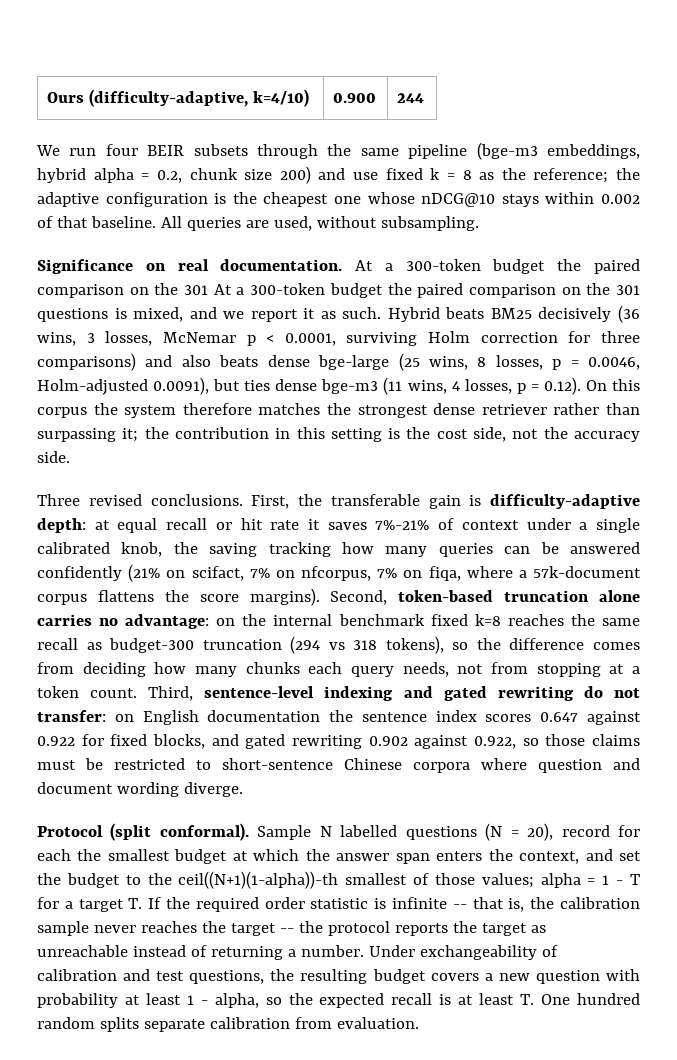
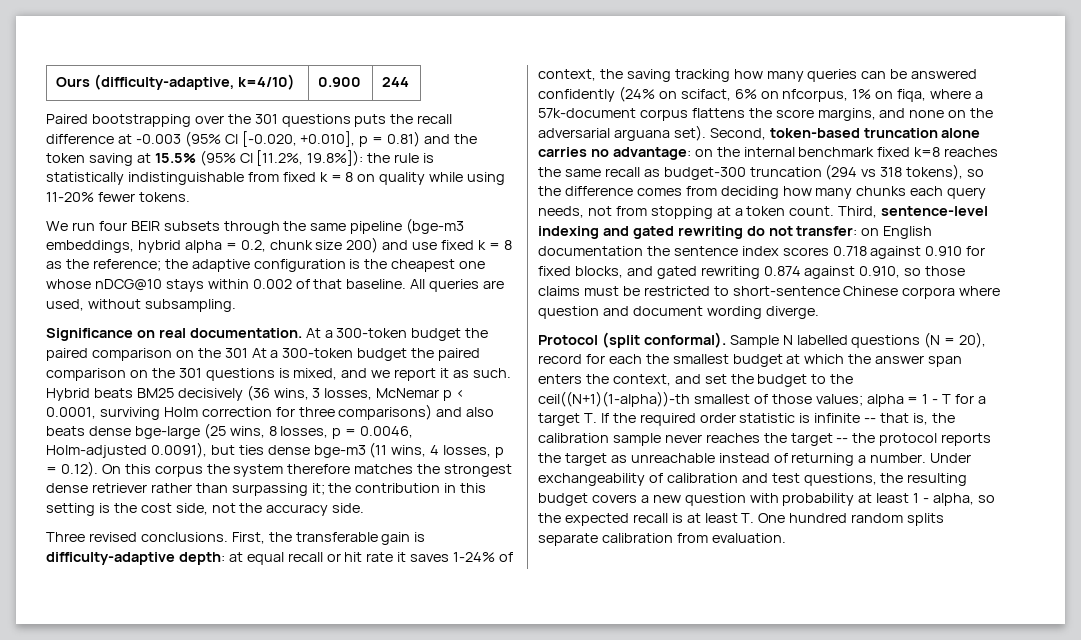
+ Paired bootstrapping over the 301 questions puts the recall difference at -0.003 (95% CI [-0.020, +0.010], p = 0.81) and the token saving at 15.5% (95% CI [11.2%, 19.8%]): the rule is statistically indistinguishable from fixed k = 8 on quality while using 11-20% fewer tokens.
- First, the transferable gain is difficulty-adaptive depth: at equal recall or hit rate it saves 7%-21% of context under a single calibrated knob, the saving tracking how many queries can be answered confidently (21% on scifact, 7% on nfcorpus, 7% on fiqa, where a 57k-document corpus flattens the score margins).
+ First, the transferable gain is difficulty-adaptive depth: at equal recall or hit rate it saves 1-24% of context, the saving tracking how many queries can be answered confidently (24% on scifact, 6% on nfcorpus, 1% on fiqa, where a 57k-document corpus flattens the score margins, and none on the adversarial arguana set).
- Third, sentence-level indexing and gated rewriting do not transfer: on English documentation the sentence index scores 0.647 against 0.922 for fixed blocks, and gated rewriting 0.902 against 0.922, so those claims must be restricted to short-sentence Chinese corpora where question and document wording diverge.
+ Third, sentence-level indexing and gated rewriting do not transfer: on English documentation the sentence index scores 0.718 against 0.910 for fixed blocks, and gated rewriting 0.874 against 0.910, so those claims must be restricted to short-sentence Chinese corpora where question and document wording diverge.

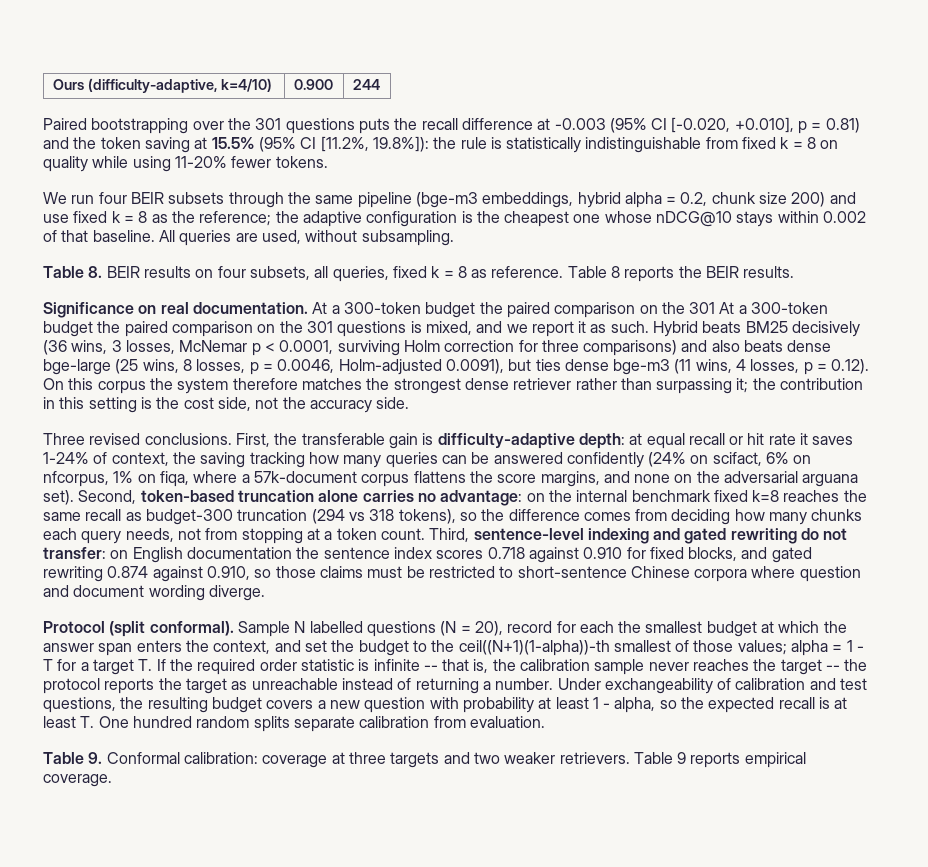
+ Table 8. BEIR results on four subsets, all queries, fixed k = 8 as reference. Table 8 reports the BEIR results.
+ Table 9. Conformal calibration: coverage at three targets and two weaker retrievers. Table 9 reports empirical coverage.

